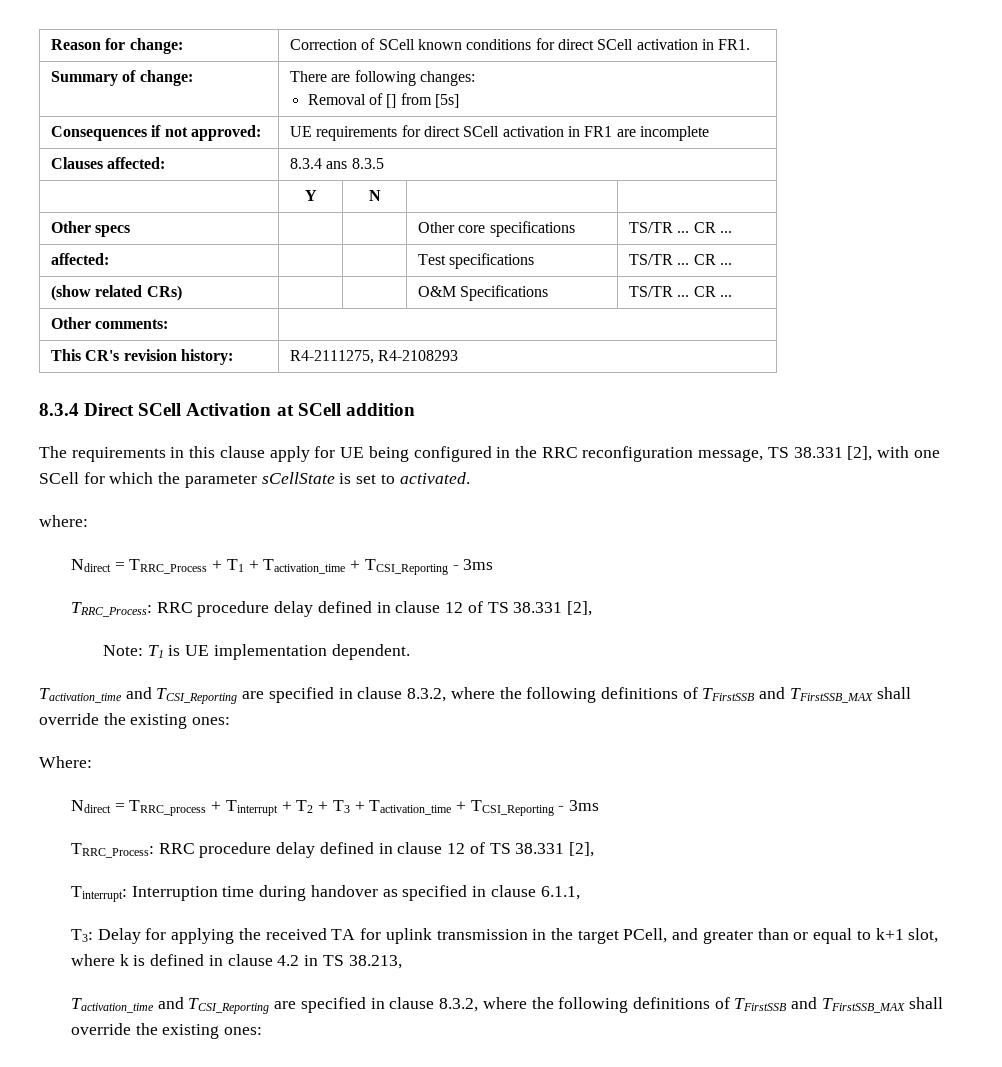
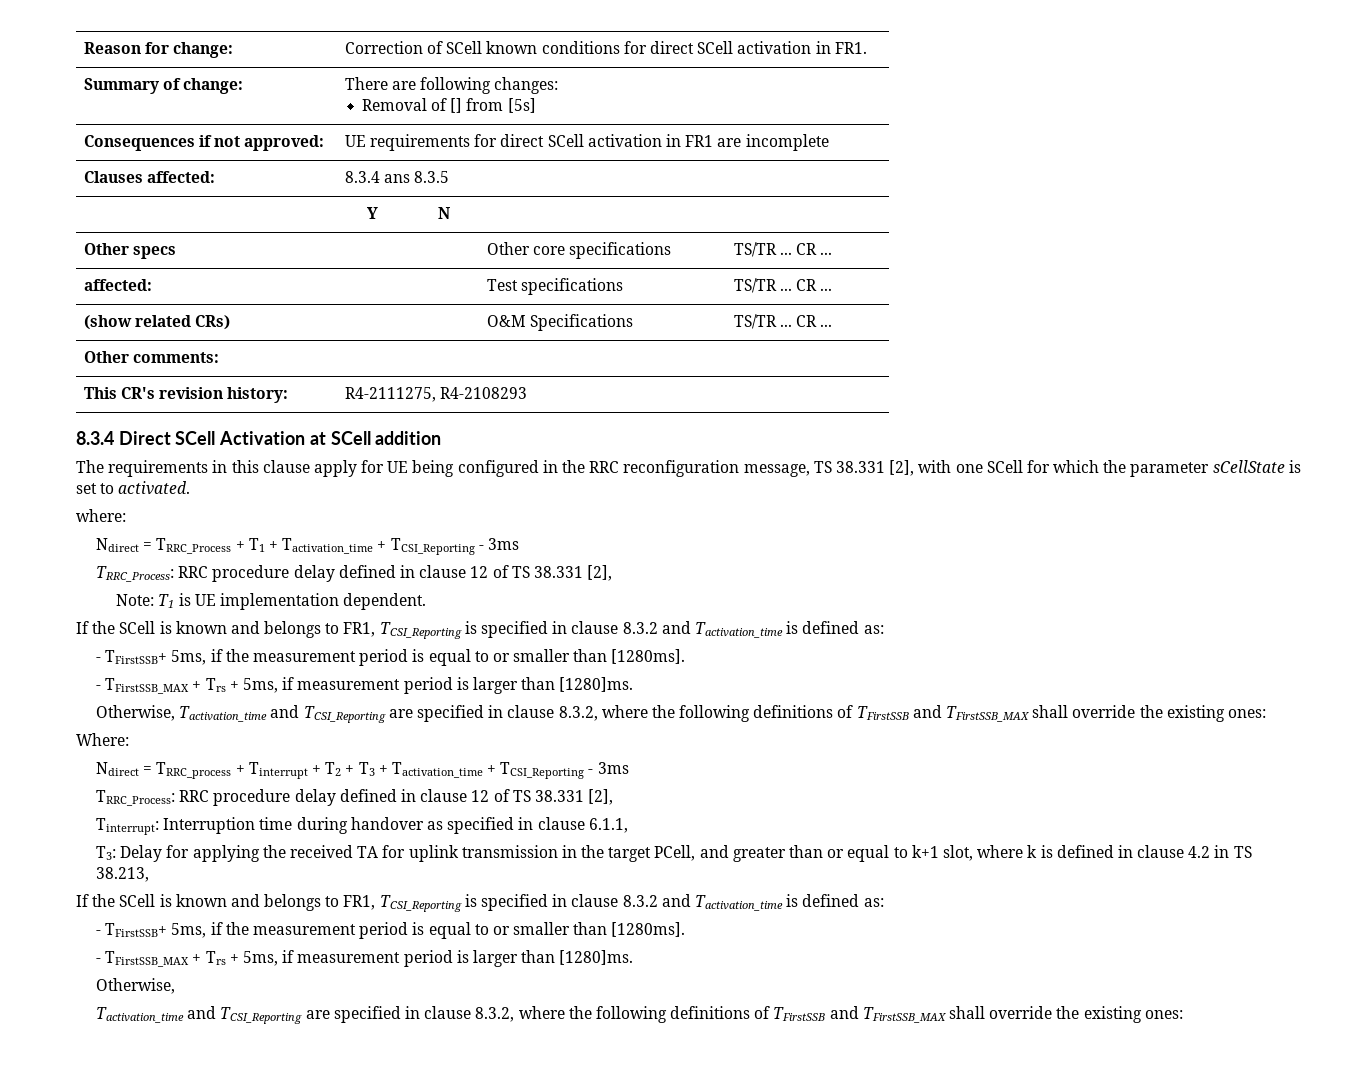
  Note: T1 is UE implementation dependent.
- Tactivation_time and TCSI_Reporting are specified in clause 8.3.2, where the following definitions of TFirstSSB and TFirstSSB_MAX shall override the existing ones:
+ If the SCell is known and belongs to FR1, TCSI_Reporting is specified in clause 8.3.2 and Tactivation_time is defined as:
+ - TFirstSSB+ 5ms, if the measurement period is equal to or smaller than [1280ms].
+ - TFirstSSB_MAX + Trs + 5ms, if measurement period is larger than [1280]ms.
+ Otherwise, Tactivation_time and TCSI_Reporting are specified in clause 8.3.2, where the following definitions of TFirstSSB and TFirstSSB_MAX shall override the existing ones:
  T3: Delay for applying the received TA for uplink transmission in the target PCell, and greater than or equal to k+1 slot, where k is defined in clause 4.2 in TS 38.213,
+ If the SCell is known and belongs to FR1, TCSI_Reporting is specified in clause 8.3.2 and Tactivation_time is defined as:
+ - TFirstSSB+ 5ms, if the measurement period is equal to or smaller than [1280ms].
+ - TFirstSSB_MAX + Trs + 5ms, if measurement period is larger than [1280]ms.
+ Otherwise,

